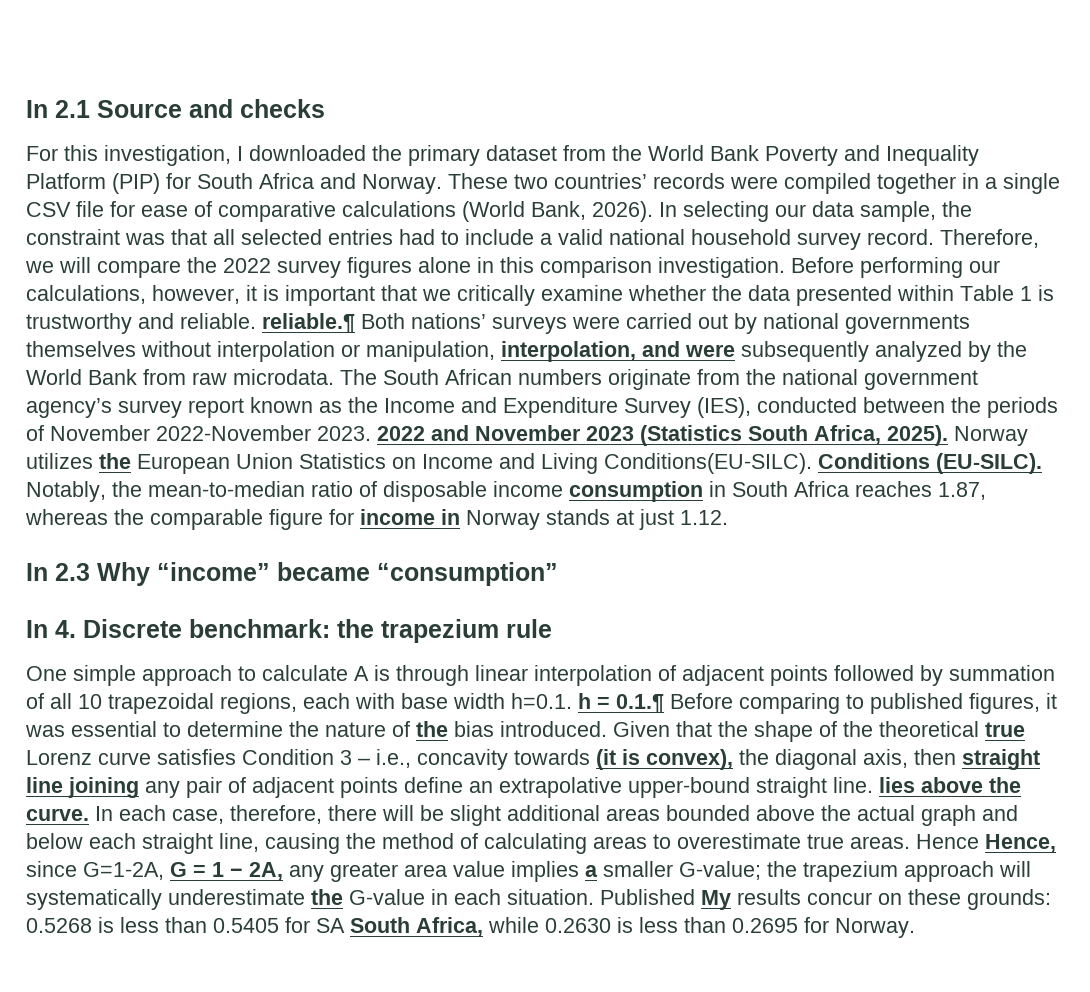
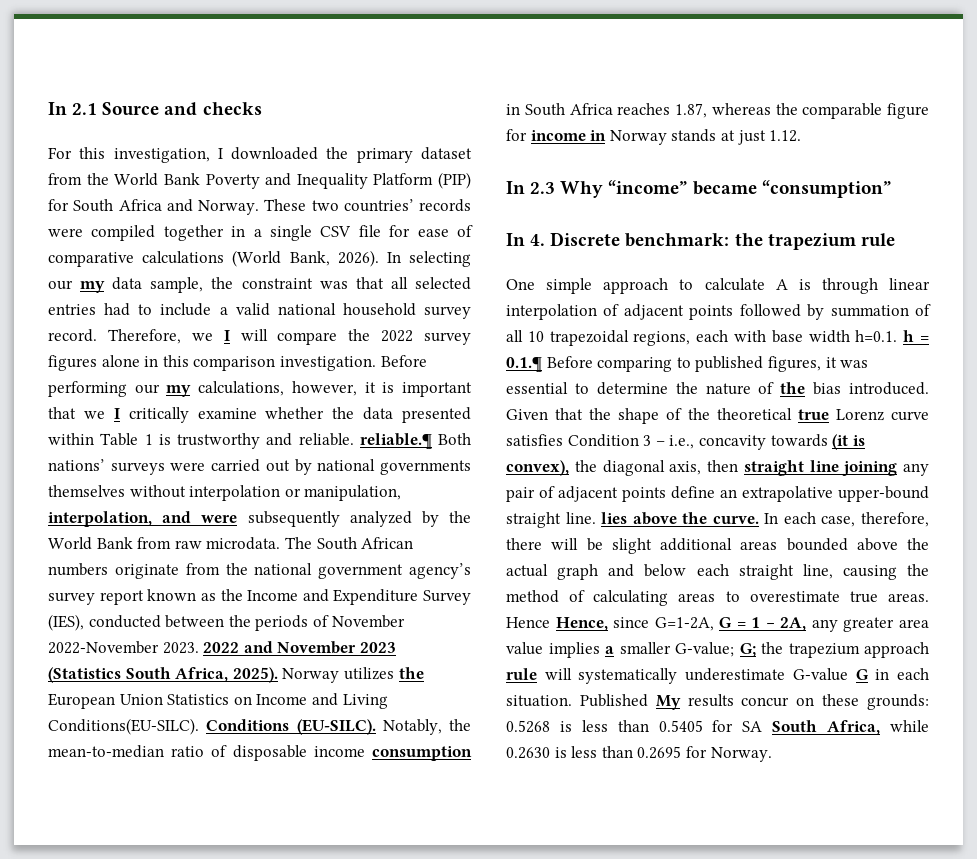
- In selecting our data sample, the constraint was that all selected entries had to include a valid national household survey record.
+ In selecting our my data sample, the constraint was that all selected entries had to include a valid national household survey record.
- Therefore, we will compare the 2022 survey figures alone in this comparison investigation.
+ Therefore, we I will compare the 2022 survey figures alone in this comparison investigation.
- Before performing our calculations, however, it is important that we critically examine whether the data presented within Table 1 is trustworthy and reliable. reliable.¶ Both nations’ surveys were carried out by national governments themselves without interpolation or manipulation, interpolation, and were subsequently analyzed by the World Bank from raw microdata.
+ Before performing our my calculations, however, it is important that we I critically examine whether the data presented within Table 1 is trustworthy and reliable. reliable.¶ Both nations’ surveys were carried out by national governments themselves without interpolation or manipulation, interpolation, and were subsequently analyzed by the World Bank from raw microdata.
- Hence Hence, since G=1-2A, G = 1 − 2A, any greater area value implies a smaller G-value; the trapezium approach will systematically underestimate the G-value in each situation.
+ Hence Hence, since G=1-2A, G = 1 − 2A, any greater area value implies a smaller G-value; G; the trapezium approach rule will systematically underestimate G-value G in each situation.

